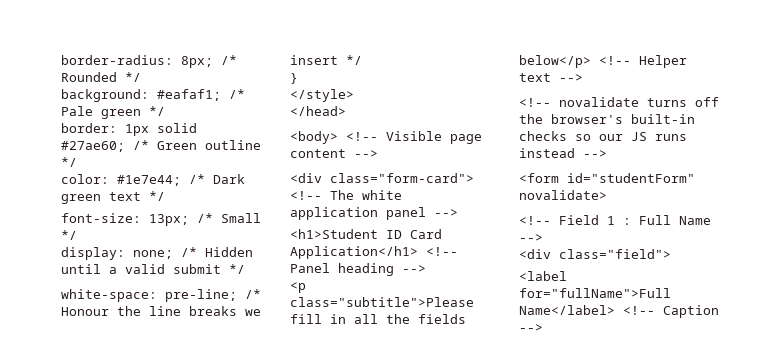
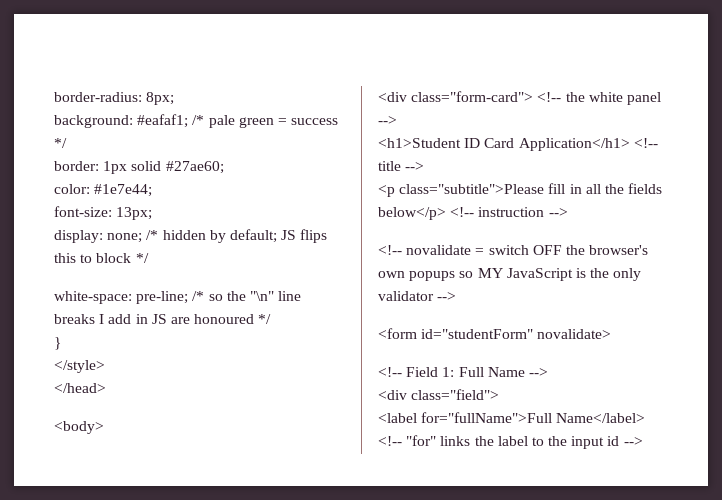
- border-radius: 8px; /* Rounded */
+ border-radius: 8px;
- background: #eafaf1; /* Pale green */
+ background: #eafaf1; /* pale green = success */
- border: 1px solid #27ae60; /* Green outline */
- color: #1e7e44; /* Dark green text */
+ border: 1px solid #27ae60;
+ color: #1e7e44;
- font-size: 13px; /* Small */
+ font-size: 13px;
- display: none; /* Hidden until a valid submit */
- white-space: pre-line; /* Honour the line breaks we insert */
+ display: none; /* hidden by default; JS flips this to block */
+ white-space: pre-line; /* so the "\n" line breaks I add in JS are honoured */
- <body> <!-- Visible page content -->
+ <body>
- <div class="form-card"> <!-- The white application panel -->
+ <div class="form-card"> <!-- the white panel -->
- <h1>Student ID Card Application</h1> <!-- Panel heading -->
+ <h1>Student ID Card Application</h1> <!-- title -->
- <p class="subtitle">Please fill in all the fields below</p> <!-- Helper text -->
+ <p class="subtitle">Please fill in all the fields below</p> <!-- instruction -->
- <!-- novalidate turns off the browser's built-in checks so our JS runs instead -->
+ <!-- novalidate = switch OFF the browser's own popups so MY JavaScript is the only validator -->
- <!-- Field 1 : Full Name -->
+ <!-- Field 1: Full Name -->
- <label for="fullName">Full Name</label> <!-- Caption -->
+ <label for="fullName">Full Name</label> <!-- "for" links the label to the input id -->

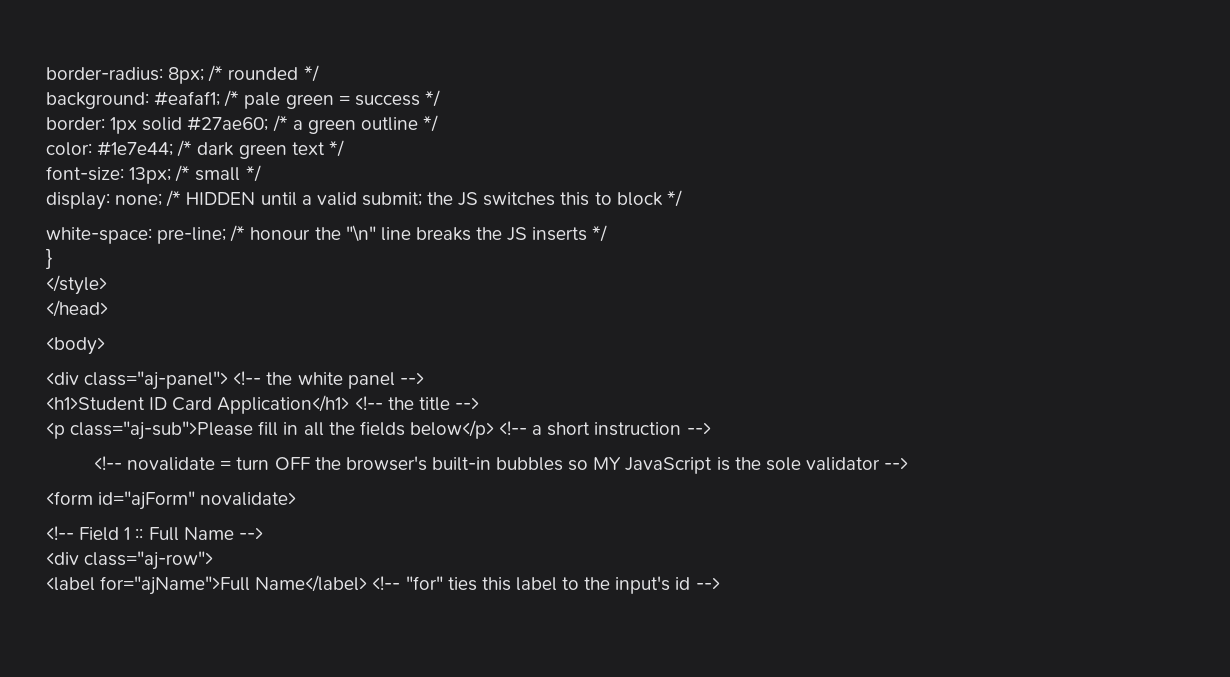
- border-radius: 8px;
+ border-radius: 8px; /* rounded */
- border: 1px solid #27ae60;
- color: #1e7e44;
+ border: 1px solid #27ae60; /* a green outline */
+ color: #1e7e44; /* dark green text */
- font-size: 13px;
+ font-size: 13px; /* small */
- display: none; /* hidden by default; JS flips this to block */
+ display: none; /* HIDDEN until a valid submit; the JS switches this to block */
- white-space: pre-line; /* so the "\n" line breaks I add in JS are honoured */
+ white-space: pre-line; /* honour the "\n" line breaks the JS inserts */
- <div class="form-card"> <!-- the white panel -->
+ <div class="aj-panel"> <!-- the white panel -->
- <h1>Student ID Card Application</h1> <!-- title -->
+ <h1>Student ID Card Application</h1> <!-- the title -->
- <p class="subtitle">Please fill in all the fields below</p> <!-- instruction -->
+ <p class="aj-sub">Please fill in all the fields below</p> <!-- a short instruction -->
- <!-- novalidate = switch OFF the browser's own popups so MY JavaScript is the only validator -->
+ <!-- novalidate = turn OFF the browser's built-in bubbles so MY JavaScript is the sole validator -->
- <form id="studentForm" novalidate>
+ <form id="ajForm" novalidate>
- <!-- Field 1: Full Name -->
+ <!-- Field 1 :: Full Name -->
- <div class="field">
+ <div class="aj-row">
- <label for="fullName">Full Name</label> <!-- "for" links the label to the input id -->
+ <label for="ajName">Full Name</label> <!-- "for" ties this label to the input's id -->

